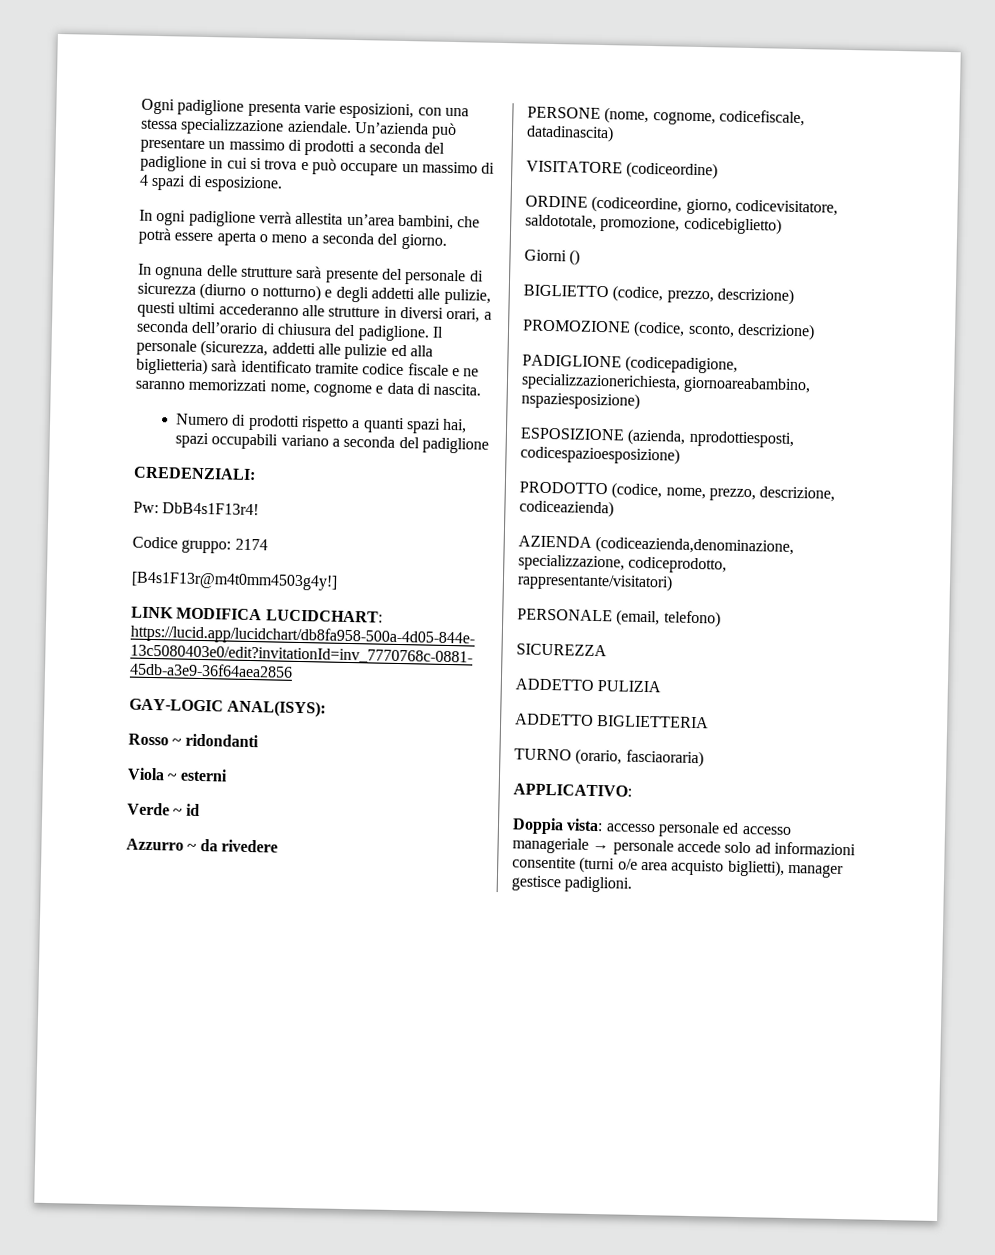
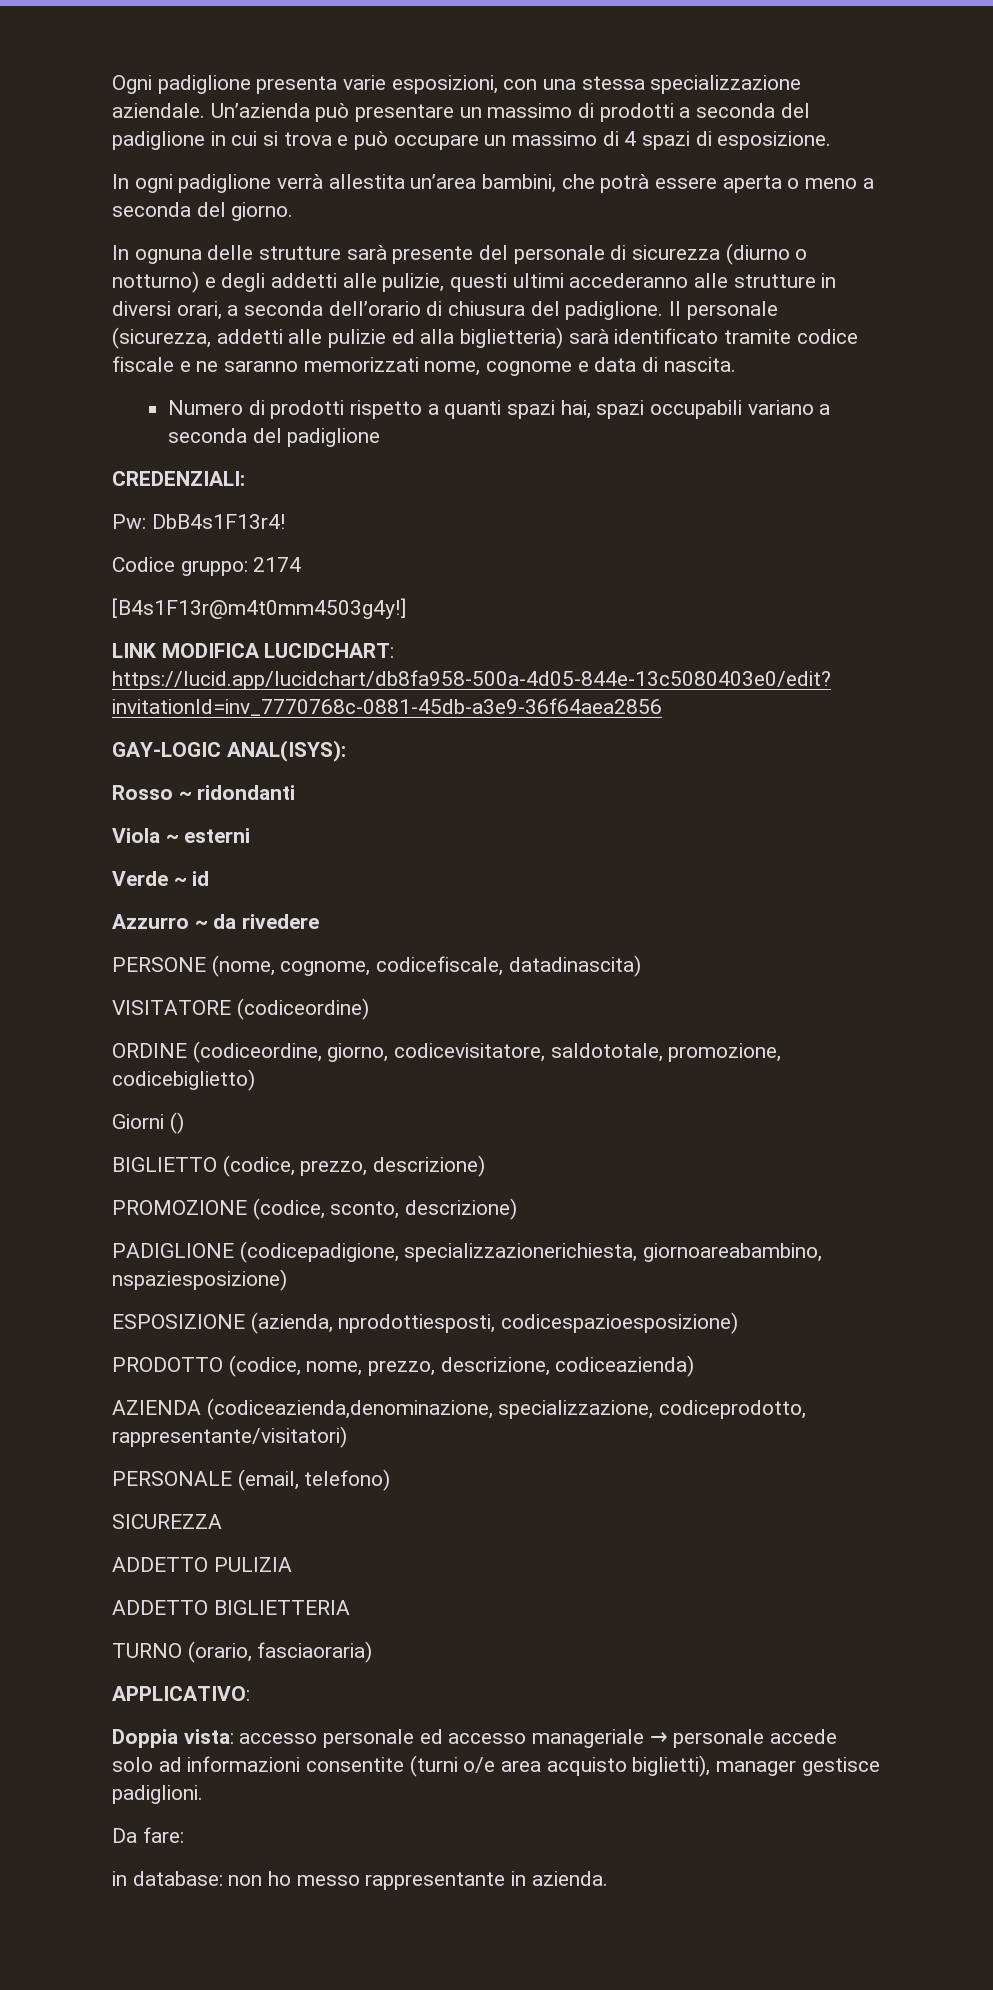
+ Da fare:
+ in database: non ho messo rappresentante in azienda.

